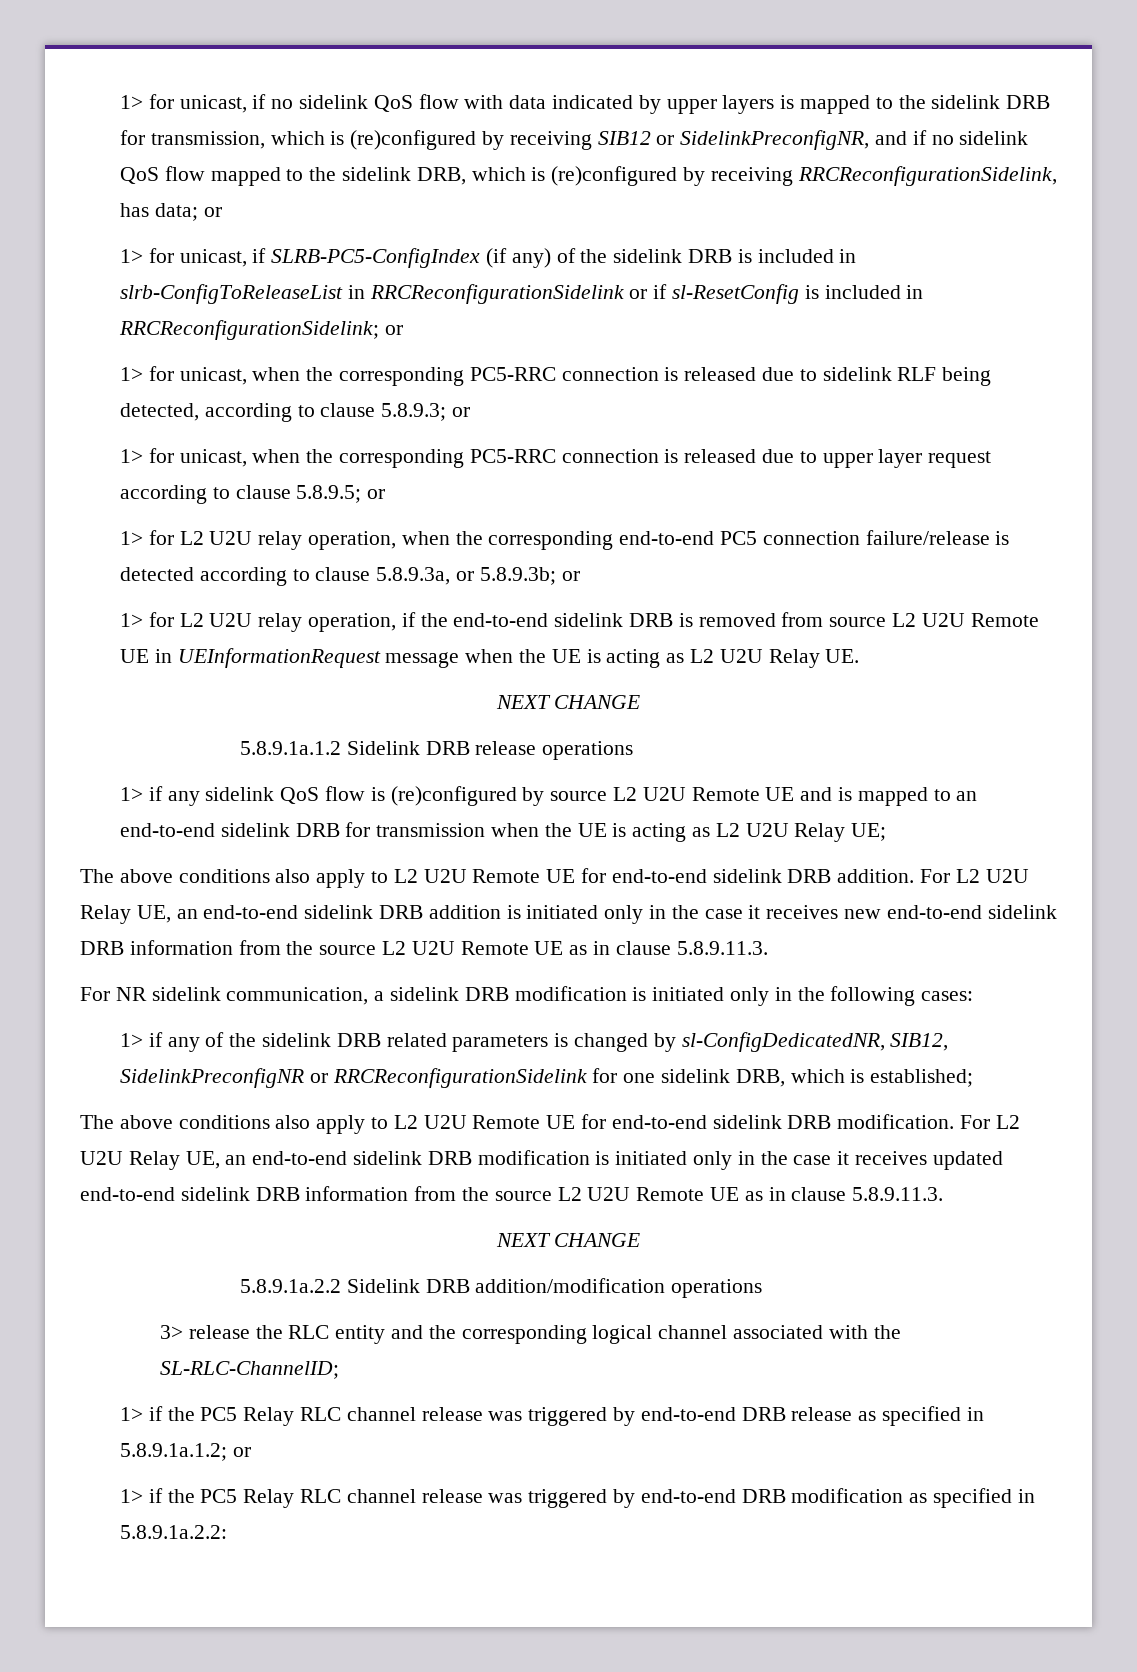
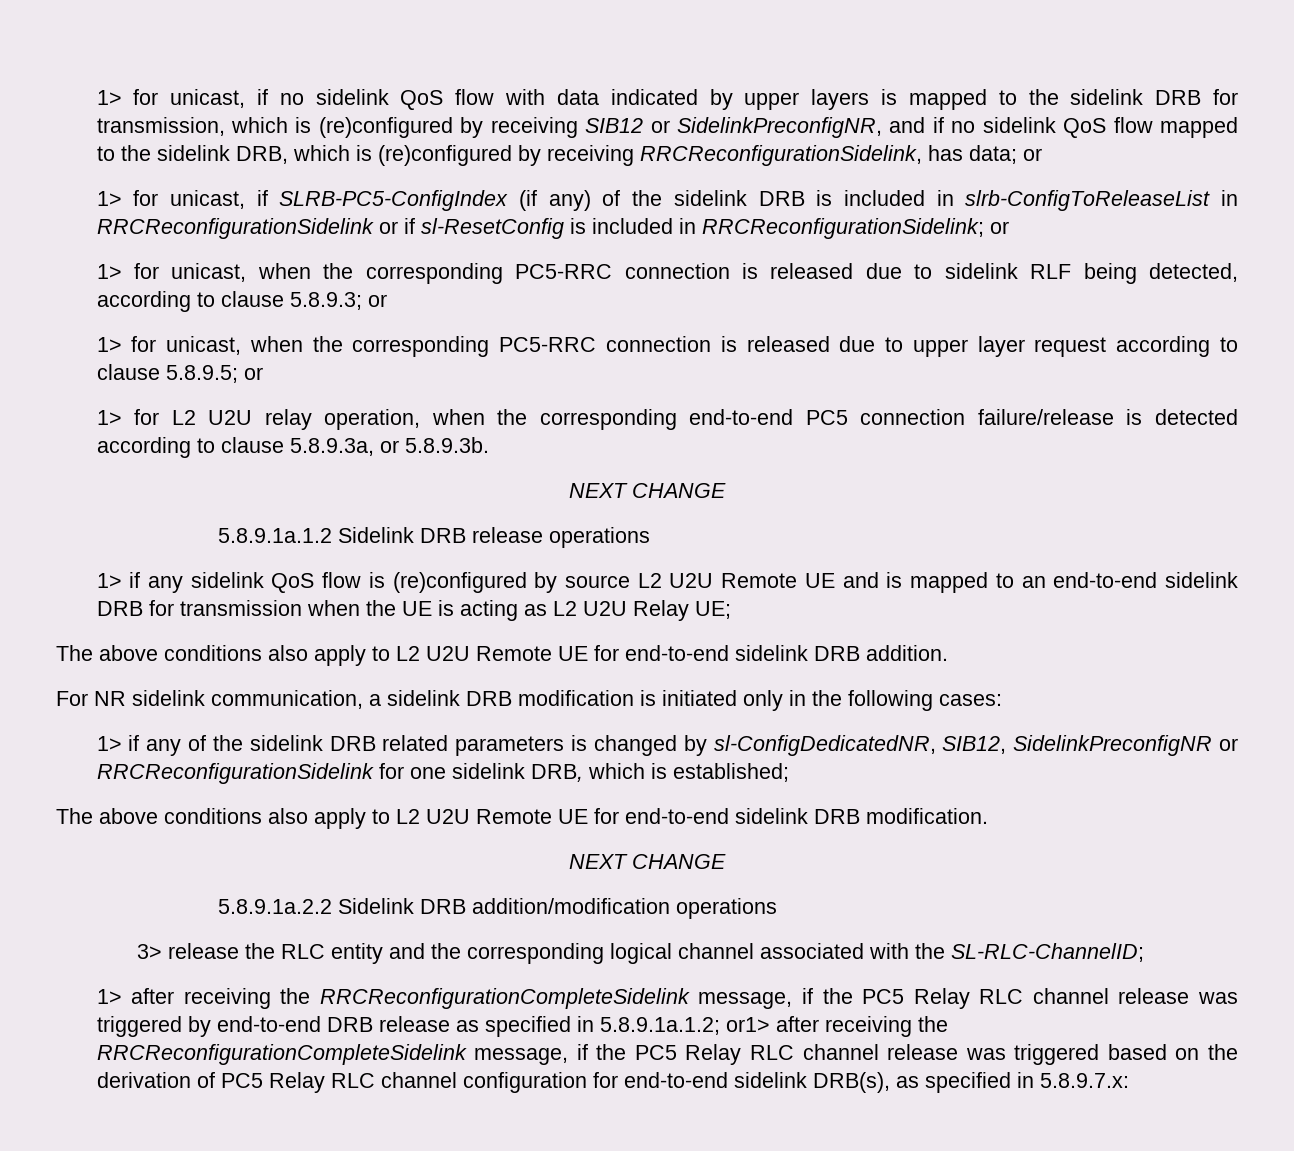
- 1> for L2 U2U relay operation, when the corresponding end-to-end PC5 connection failure/release is detected according to clause 5.8.9.3a, or 5.8.9.3b; or
- 1> for L2 U2U relay operation, if the end-to-end sidelink DRB is removed from source L2 U2U Remote UE in UEInformationRequest message when the UE is acting as L2 U2U Relay UE.
+ 1> for L2 U2U relay operation, when the corresponding end-to-end PC5 connection failure/release is detected according to clause 5.8.9.3a, or 5.8.9.3b.
- For L2 U2U Relay UE, an end-to-end sidelink DRB addition is initiated only in the case it receives new end-to-end sidelink DRB information from the source L2 U2U Remote UE as in clause 5.8.9.11.3.
- For L2 U2U Relay UE, an end-to-end sidelink DRB modification is initiated only in the case it receives updated end-to-end sidelink DRB information from the source L2 U2U Remote UE as in clause 5.8.9.11.3.
- 1> if the PC5 Relay RLC channel release was triggered by end-to-end DRB release as specified in 5.8.9.1a.1.2; or
- 1> if the PC5 Relay RLC channel release was triggered by end-to-end DRB modification as specified in 5.8.9.1a.2.2:
+ 1> after receiving the RRCReconfigurationCompleteSidelink message, if the PC5 Relay RLC channel release was triggered by end-to-end DRB release as specified in 5.8.9.1a.1.2; or1> after receiving the RRCReconfigurationCompleteSidelink message, if the PC5 Relay RLC channel release was triggered based on the derivation of PC5 Relay RLC channel configuration for end-to-end sidelink DRB(s), as specified in 5.8.9.7.x:

